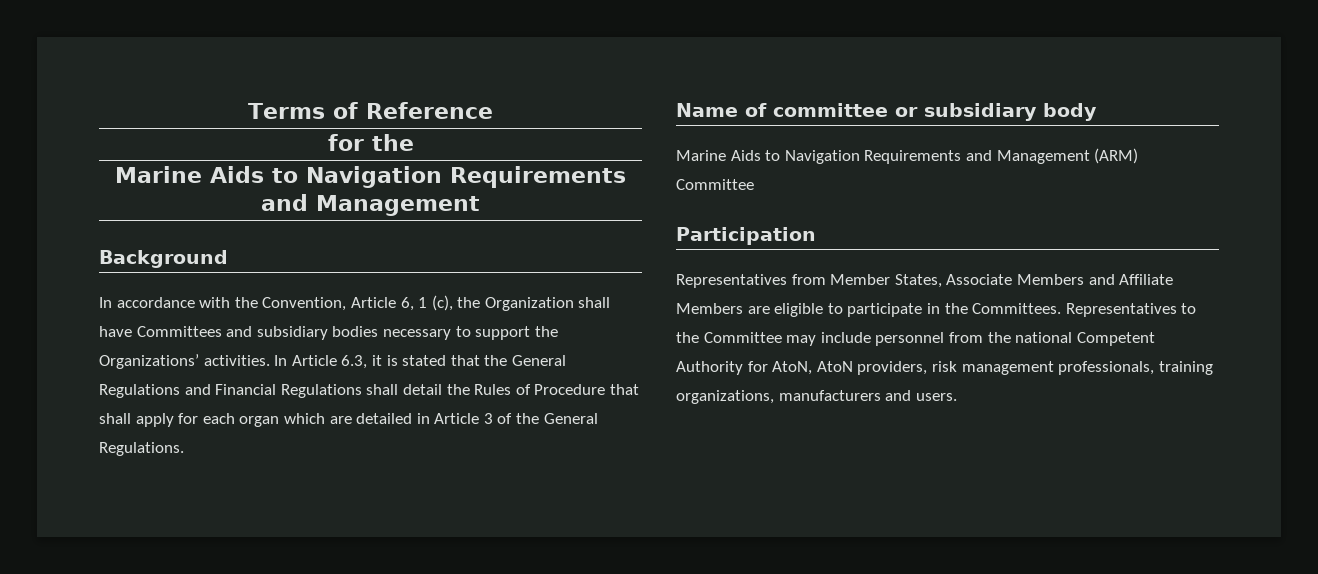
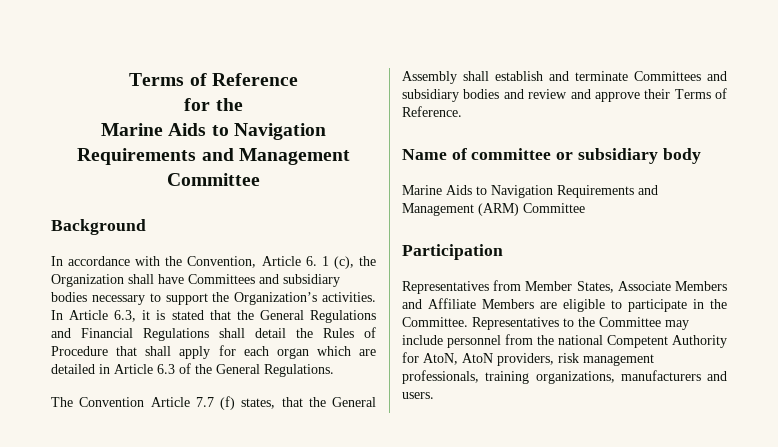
  for the
- Marine Aids to Navigation Requirements and Management
+ Marine Aids to Navigation Requirements and Management Committee
- In accordance with the Convention, Article 6, 1 (c), the Organization shall have Committees and subsidiary bodies necessary to support the Organizations’ activities.
+ In accordance with the Convention, Article 6. 1 (c), the Organization shall have Committees and subsidiary bodies necessary to support the Organization’s activities.
- In Article 6.3, it is stated that the General Regulations and Financial Regulations shall detail the Rules of Procedure that shall apply for each organ which are detailed in Article 3 of the General Regulations.
+ In Article 6.3, it is stated that the General Regulations and Financial Regulations shall detail the Rules of Procedure that shall apply for each organ which are detailed in Article 6.3 of the General Regulations.
+ The Convention Article 7.7 (f) states, that the General Assembly shall establish and terminate Committees and subsidiary bodies and review and approve their Terms of Reference.
- Representatives from Member States, Associate Members and Affiliate Members are eligible to participate in the Committees.
+ Representatives from Member States, Associate Members and Affiliate Members are eligible to participate in the Committee.

